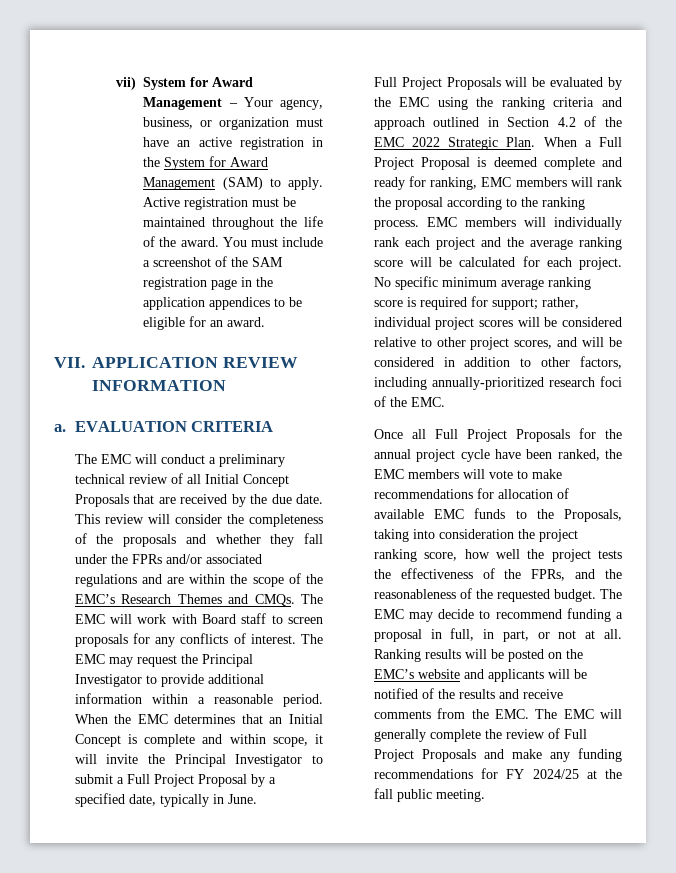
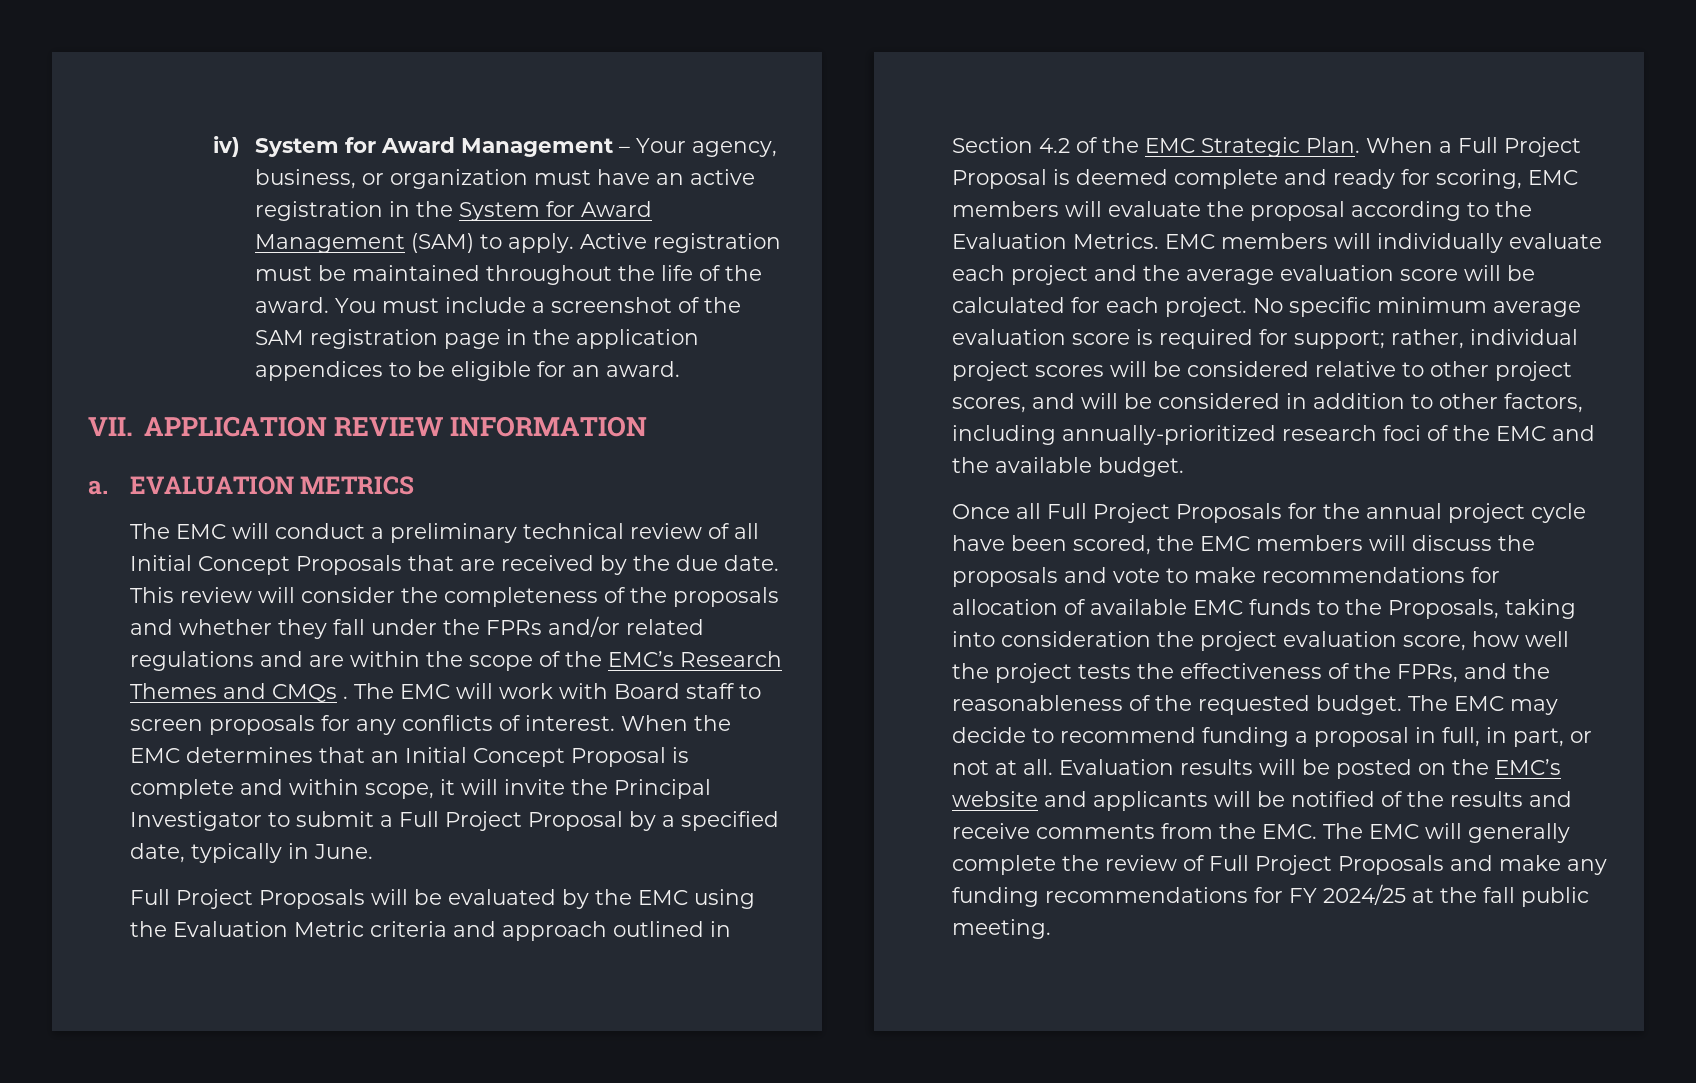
- vii) System for Award Management – Your agency, business, or organization must have an active registration in the System for Award Management (SAM) to apply.
+ iv) System for Award Management – Your agency, business, or organization must have an active registration in the System for Award Management (SAM) to apply.
- EVALUATION CRITERIA
+ EVALUATION METRICS
- This review will consider the completeness of the proposals and whether they fall under the FPRs and/or associated regulations and are within the scope of the EMC’s Research Themes and CMQs.
+ This review will consider the completeness of the proposals and whether they fall under the FPRs and/or related regulations and are within the scope of the EMC’s Research Themes and CMQs .
- The EMC may request the Principal Investigator to provide additional information within a reasonable period.
- When the EMC determines that an Initial Concept is complete and within scope, it will invite the Principal Investigator to submit a Full Project Proposal by a specified date, typically in June.
+ When the EMC determines that an Initial Concept Proposal is complete and within scope, it will invite the Principal Investigator to submit a Full Project Proposal by a specified date, typically in June.
- Full Project Proposals will be evaluated by the EMC using the ranking criteria and approach outlined in Section 4.2 of the EMC 2022 Strategic Plan.
+ Full Project Proposals will be evaluated by the EMC using the Evaluation Metric criteria and approach outlined in Section 4.2 of the EMC Strategic Plan.
- When a Full Project Proposal is deemed complete and ready for ranking, EMC members will rank the proposal according to the ranking process.
+ When a Full Project Proposal is deemed complete and ready for scoring, EMC members will evaluate the proposal according to the Evaluation Metrics.
- EMC members will individually rank each project and the average ranking score will be calculated for each project.
+ EMC members will individually evaluate each project and the average evaluation score will be calculated for each project.
- No specific minimum average ranking score is required for support; rather, individual project scores will be considered relative to other project scores, and will be considered in addition to other factors, including annually-prioritized research foci of the EMC.
+ No specific minimum average evaluation score is required for support; rather, individual project scores will be considered relative to other project scores, and will be considered in addition to other factors, including annually-prioritized research foci of the EMC and the available budget.
- Once all Full Project Proposals for the annual project cycle have been ranked, the EMC members will vote to make recommendations for allocation of available EMC funds to the Proposals, taking into consideration the project ranking score, how well the project tests the effectiveness of the FPRs, and the reasonableness of the requested budget.
+ Once all Full Project Proposals for the annual project cycle have been scored, the EMC members will discuss the proposals and vote to make recommendations for allocation of available EMC funds to the Proposals, taking into consideration the project evaluation score, how well the project tests the effectiveness of the FPRs, and the reasonableness of the requested budget.
- Ranking results will be posted on the EMC’s website and applicants will be notified of the results and receive comments from the EMC. The EMC will generally complete the review of Full Project Proposals and make any funding recommendations for FY 2024/25 at the fall public meeting.
+ Evaluation results will be posted on the EMC’s website and applicants will be notified of the results and receive comments from the EMC. The EMC will generally complete the review of Full Project Proposals and make any funding recommendations for FY 2024/25 at the fall public meeting.

